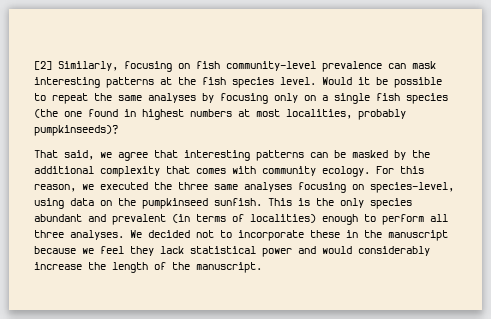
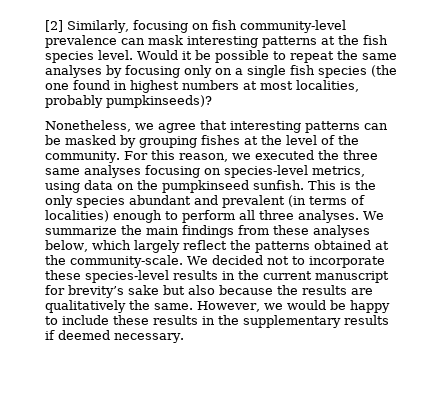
- That said, we agree that interesting patterns can be masked by the additional complexity that comes with community ecology.
+ Nonetheless, we agree that interesting patterns can be masked by grouping fishes at the level of the community.
- For this reason, we executed the three same analyses focusing on species-level, using data on the pumpkinseed sunfish.
+ For this reason, we executed the three same analyses focusing on species-level metrics, using data on the pumpkinseed sunfish.
- We decided not to incorporate these in the manuscript because we feel they lack statistical power and would considerably increase the length of the manuscript.
+ We summarize the main findings from these analyses below, which largely reflect the patterns obtained at the community-scale. We decided not to incorporate these species-level results in the current manuscript for brevity’s sake but also because the results are qualitatively the same. However, we would be happy to include these results in the supplementary results if deemed necessary.

